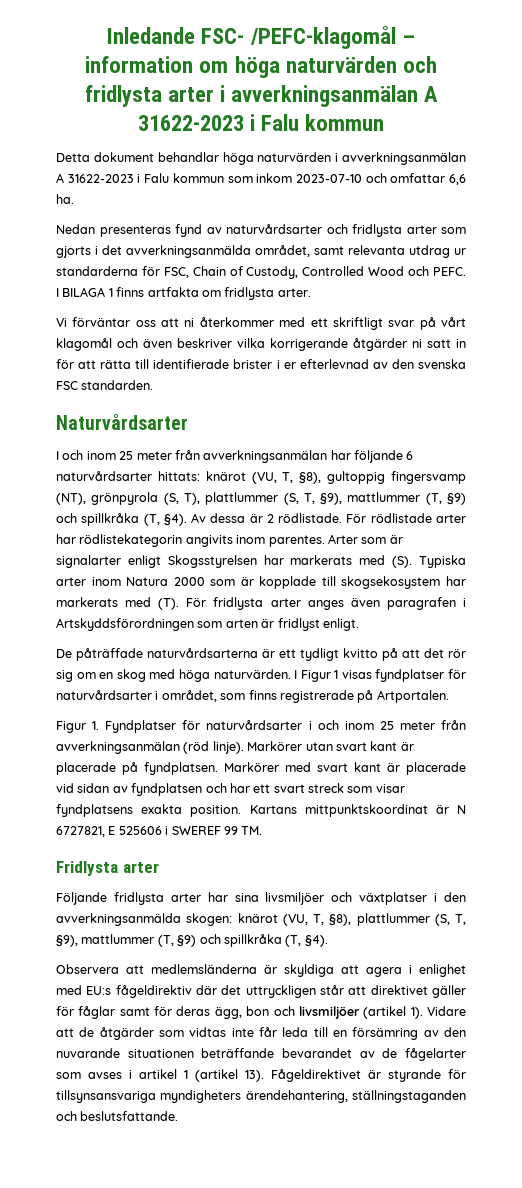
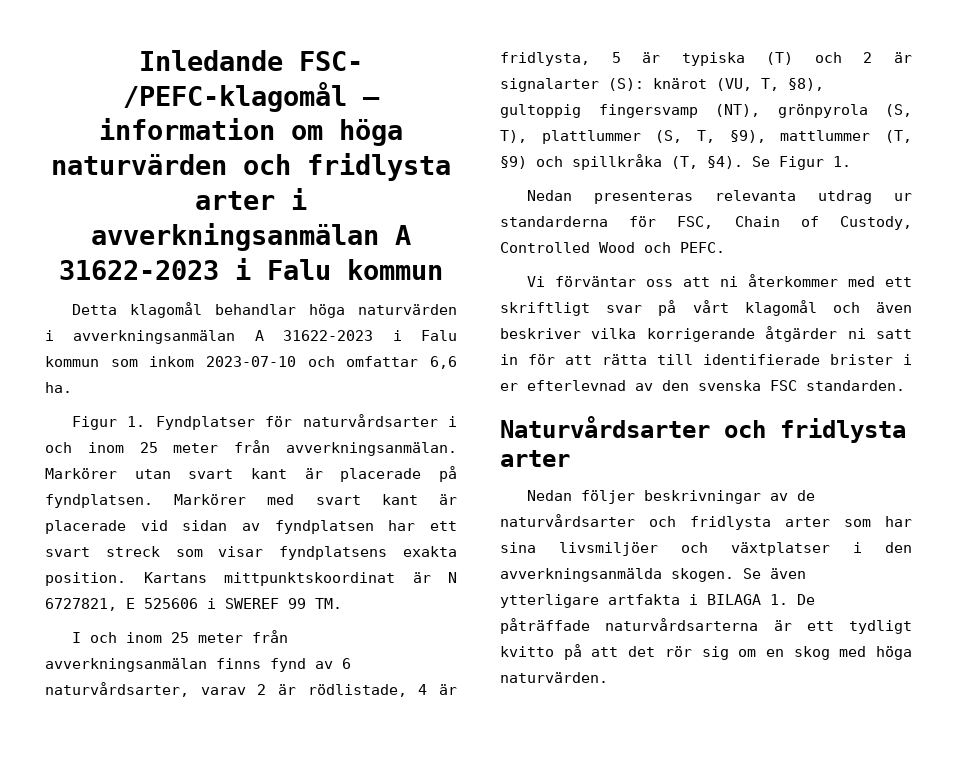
- Detta dokument behandlar höga naturvärden i avverkningsanmälan A 31622-2023 i Falu kommun som inkom 2023-07-10 och omfattar 6,6 ha.
+ Detta klagomål behandlar höga naturvärden i avverkningsanmälan A 31622-2023 i Falu kommun som inkom 2023-07-10 och omfattar 6,6 ha.
- Nedan presenteras fynd av naturvårdsarter och fridlysta arter som gjorts i det avverkningsanmälda området, samt relevanta utdrag ur standarderna för FSC, Chain of Custody, Controlled Wood och PEFC. I BILAGA 1 finns artfakta om fridlysta arter.
+ Figur 1. Fyndplatser för naturvårdsarter i och inom 25 meter från avverkningsanmälan. Markörer utan svart kant är placerade på fyndplatsen. Markörer med svart kant är placerade vid sidan av fyndplatsen har ett svart streck som visar fyndplatsens exakta position. Kartans mittpunktskoordinat är N 6727821, E 525606 i SWEREF 99 TM.
+ I och inom 25 meter från avverkningsanmälan finns fynd av 6 naturvårdsarter, varav 2 är rödlistade, 4 är fridlysta, 5 är typiska (T) och 2 är signalarter (S): knärot (VU, T, §8), gultoppig fingersvamp (NT), grönpyrola (S, T), plattlummer (S, T, §9), mattlummer (T, §9) och spillkråka (T, §4). Se Figur 1.
+ Nedan presenteras relevanta utdrag ur standarderna för FSC, Chain of Custody, Controlled Wood och PEFC.
- Naturvårdsarter
- I och inom 25 meter från avverkningsanmälan har följande 6 naturvårdsarter hittats: knärot (VU, T, §8), gultoppig fingersvamp (NT), grönpyrola (S, T), plattlummer (S, T, §9), mattlummer (T, §9) och spillkråka (T, §4). Av dessa är 2 rödlistade. För rödlistade arter har rödlistekategorin angivits inom parentes. Arter som är signalarter enligt Skogsstyrelsen har markerats med (S). Typiska arter inom Natura 2000 som är kopplade till skogsekosystem har markerats med (T). För fridlysta arter anges även paragrafen i Artskyddsförordningen som arten är fridlyst enligt.
- De påträffade naturvårdsarterna är ett tydligt kvitto på att det rör sig om en skog med höga naturvärden. I Figur 1 visas fyndplatser för naturvårdsarter i området, som finns registrerade på Artportalen.
- Figur 1. Fyndplatser för naturvårdsarter i och inom 25 meter från avverkningsanmälan (röd linje). Markörer utan svart kant är placerade på fyndplatsen. Markörer med svart kant är placerade vid sidan av fyndplatsen och har ett svart streck som visar fyndplatsens exakta position. Kartans mittpunktskoordinat är N 6727821, E 525606 i SWEREF 99 TM.
- Fridlysta arter
- Följande fridlysta arter har sina livsmiljöer och växtplatser i den avverkningsanmälda skogen: knärot (VU, T, §8), plattlummer (S, T, §9), mattlummer (T, §9) och spillkråka (T, §4).
- Observera att medlemsländerna är skyldiga att agera i enlighet med EU:s fågeldirektiv där det uttryckligen står att direktivet gäller för fåglar samt för deras ägg, bon och livsmiljöer (artikel 1). Vidare att de åtgärder som vidtas inte får leda till en försämring av den nuvarande situationen beträffande bevarandet av de fågelarter som avses i artikel 1 (artikel 13). Fågeldirektivet är styrande för tillsynsansvariga myndigheters ärendehantering, ställningstaganden och beslutsfattande.
+ Naturvårdsarter och fridlysta arter
+ Nedan följer beskrivningar av de naturvårdsarter och fridlysta arter som har sina livsmiljöer och växtplatser i den avverkningsanmälda skogen. Se även ytterligare artfakta i BILAGA 1. De påträffade naturvårdsarterna är ett tydligt kvitto på att det rör sig om en skog med höga naturvärden.

